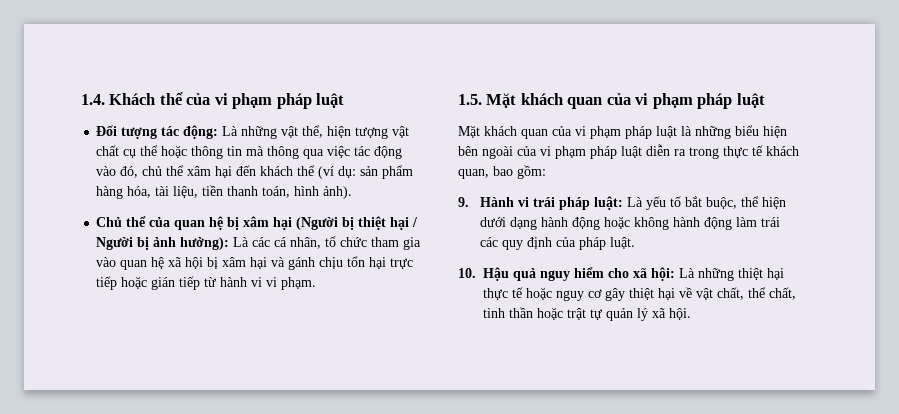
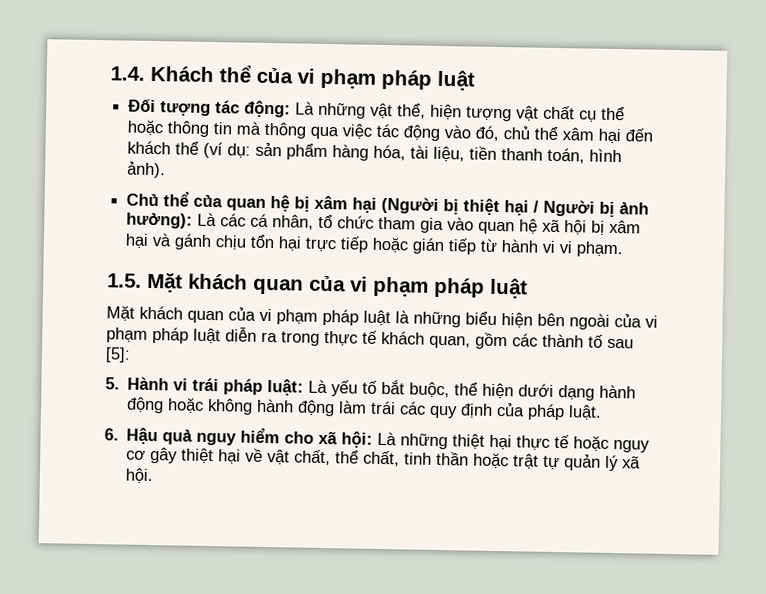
- Mặt khách quan của vi phạm pháp luật là những biểu hiện bên ngoài của vi phạm pháp luật diễn ra trong thực tế khách quan, bao gồm:
- 9. Hành vi trái pháp luật: Là yếu tố bắt buộc, thể hiện dưới dạng hành động hoặc không hành động làm trái các quy định của pháp luật.
+ Mặt khách quan của vi phạm pháp luật là những biểu hiện bên ngoài của vi phạm pháp luật diễn ra trong thực tế khách quan, gồm các thành tố sau [5]:
+ 5. Hành vi trái pháp luật: Là yếu tố bắt buộc, thể hiện dưới dạng hành động hoặc không hành động làm trái các quy định của pháp luật.
- 10. Hậu quả nguy hiểm cho xã hội: Là những thiệt hại thực tế hoặc nguy cơ gây thiệt hại về vật chất, thể chất, tinh thần hoặc trật tự quản lý xã hội.
+ 6. Hậu quả nguy hiểm cho xã hội: Là những thiệt hại thực tế hoặc nguy cơ gây thiệt hại về vật chất, thể chất, tinh thần hoặc trật tự quản lý xã hội.

